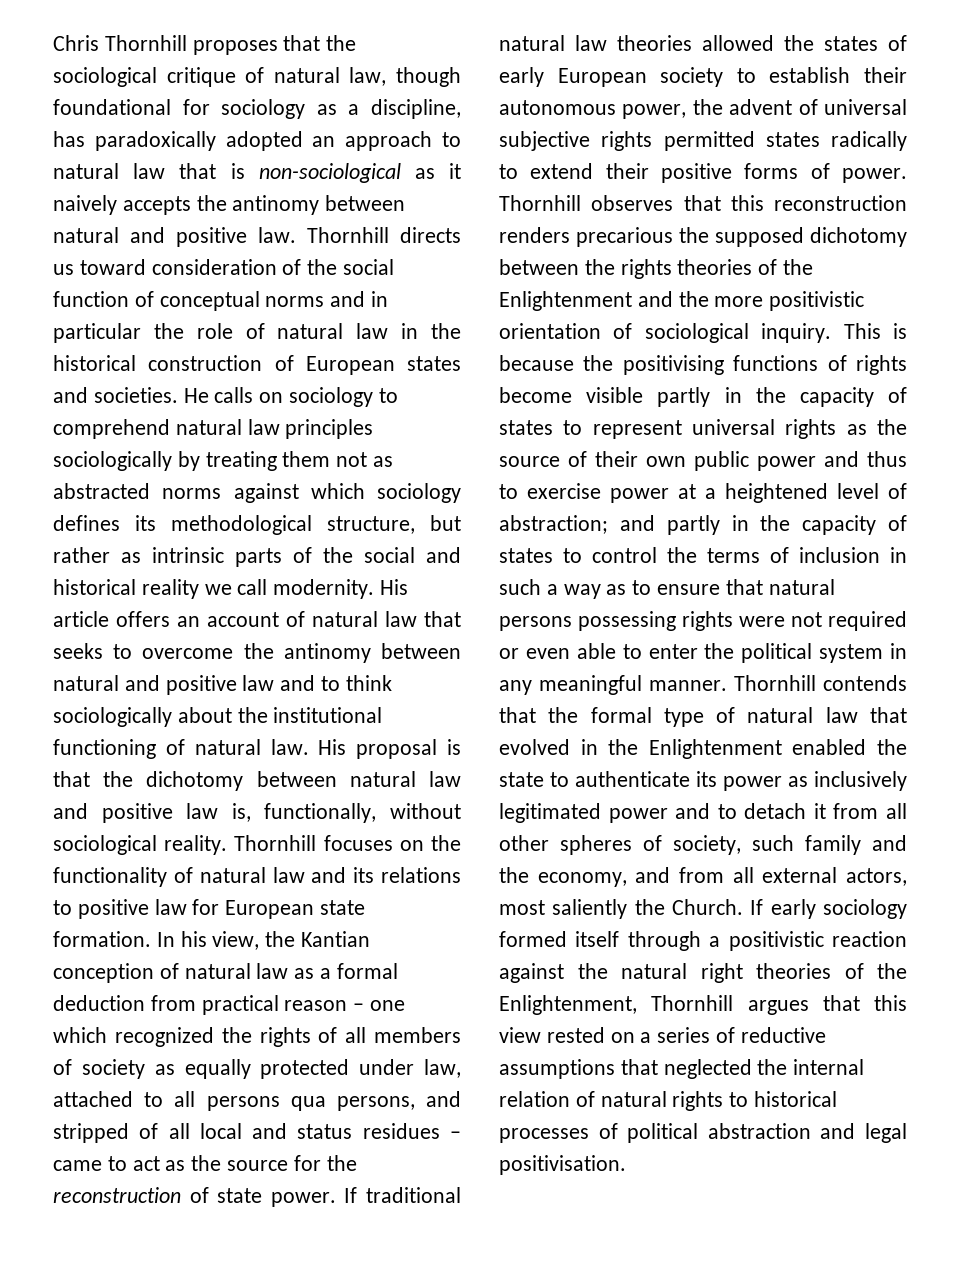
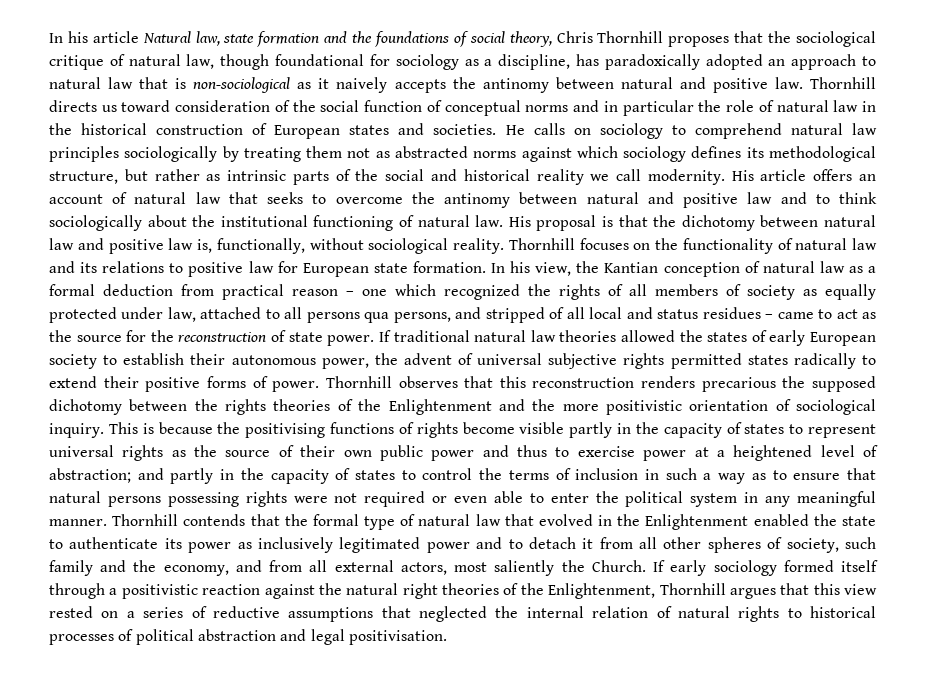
- Chris Thornhill proposes that the sociological critique of natural law, though foundational for sociology as a discipline, has paradoxically adopted an approach to natural law that is non-sociological as it naively accepts the antinomy between natural and positive law.
+ In his article Natural law, state formation and the foundations of social theory, Chris Thornhill proposes that the sociological critique of natural law, though foundational for sociology as a discipline, has paradoxically adopted an approach to natural law that is non-sociological as it naively accepts the antinomy between natural and positive law.

